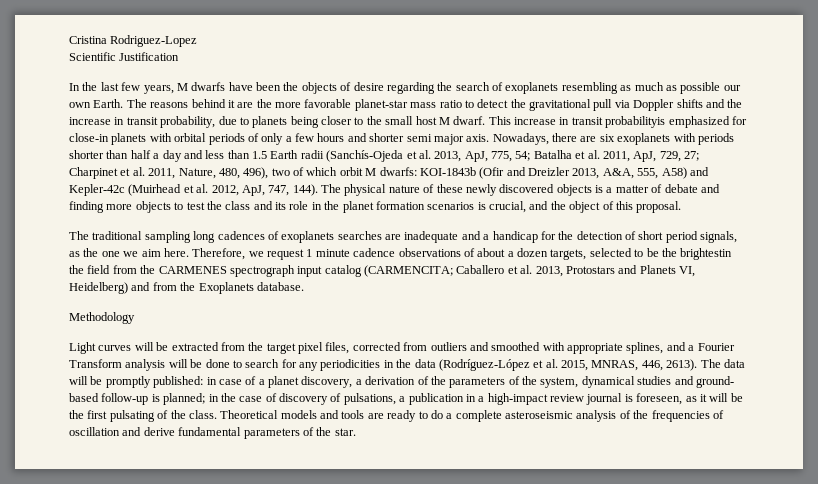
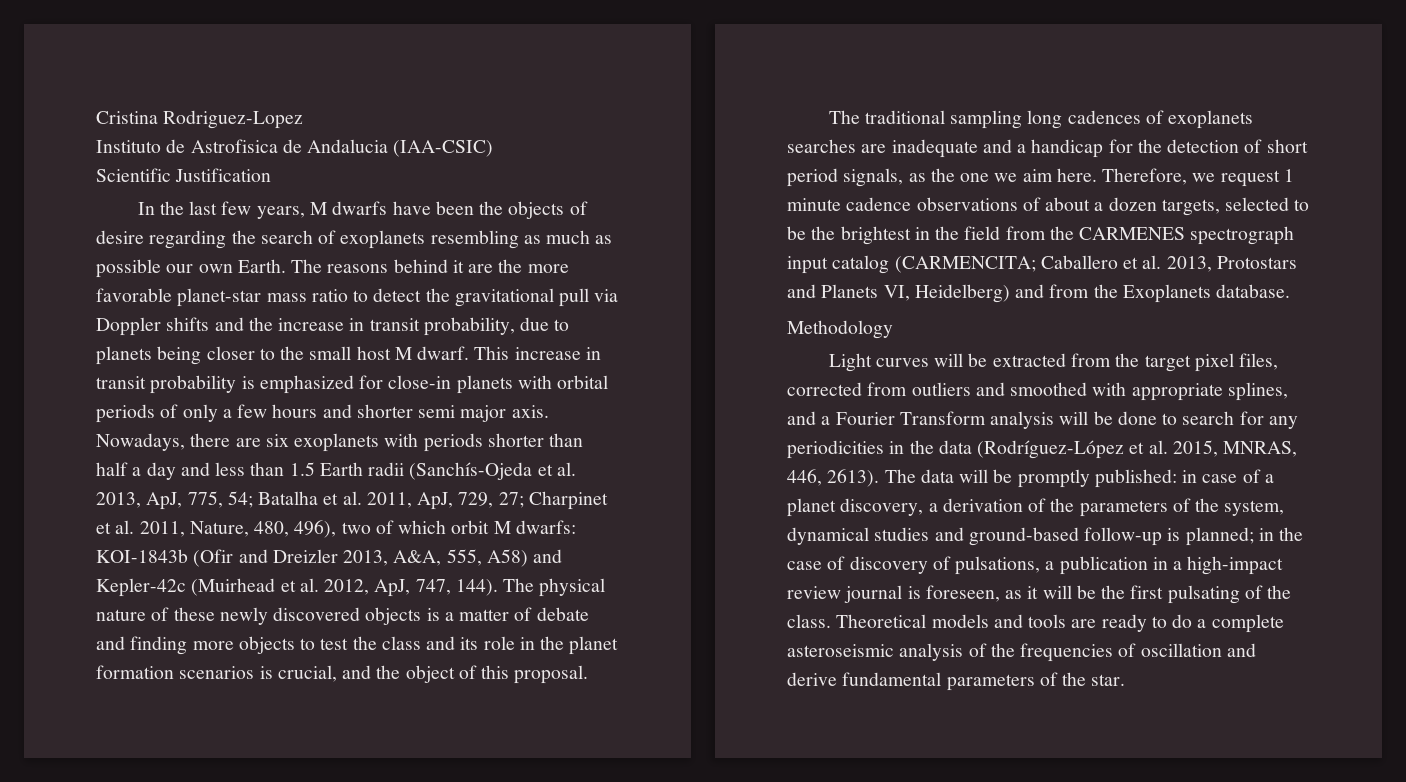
+ Instituto de Astrofisica de Andalucia (IAA-CSIC)
- This increase in transit probabilityis emphasized for close-in planets with orbital periods of only a few hours and shorter semi major axis.
+ This increase in transit probability is emphasized for close-in planets with orbital periods of only a few hours and shorter semi major axis.
- Therefore, we request 1 minute cadence observations of about a dozen targets, selected to be the brightestin the field from the CARMENES spectrograph input catalog (CARMENCITA; Caballero et al. 2013, Protostars and Planets VI, Heidelberg) and from the Exoplanets database.
+ Therefore, we request 1 minute cadence observations of about a dozen targets, selected to be the brightest in the field from the CARMENES spectrograph input catalog (CARMENCITA; Caballero et al. 2013, Protostars and Planets VI, Heidelberg) and from the Exoplanets database.
- The data will be promptly published: in case of a planet discovery, a derivation of the parameters of the system, dynamical studies and ground- based follow-up is planned; in the case of discovery of pulsations, a publication in a high-impact review journal is foreseen, as it will be the first pulsating of the class.
+ The data will be promptly published: in case of a planet discovery, a derivation of the parameters of the system, dynamical studies and ground-based follow-up is planned; in the case of discovery of pulsations, a publication in a high-impact review journal is foreseen, as it will be the first pulsating of the class.

